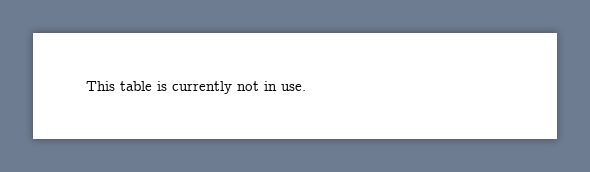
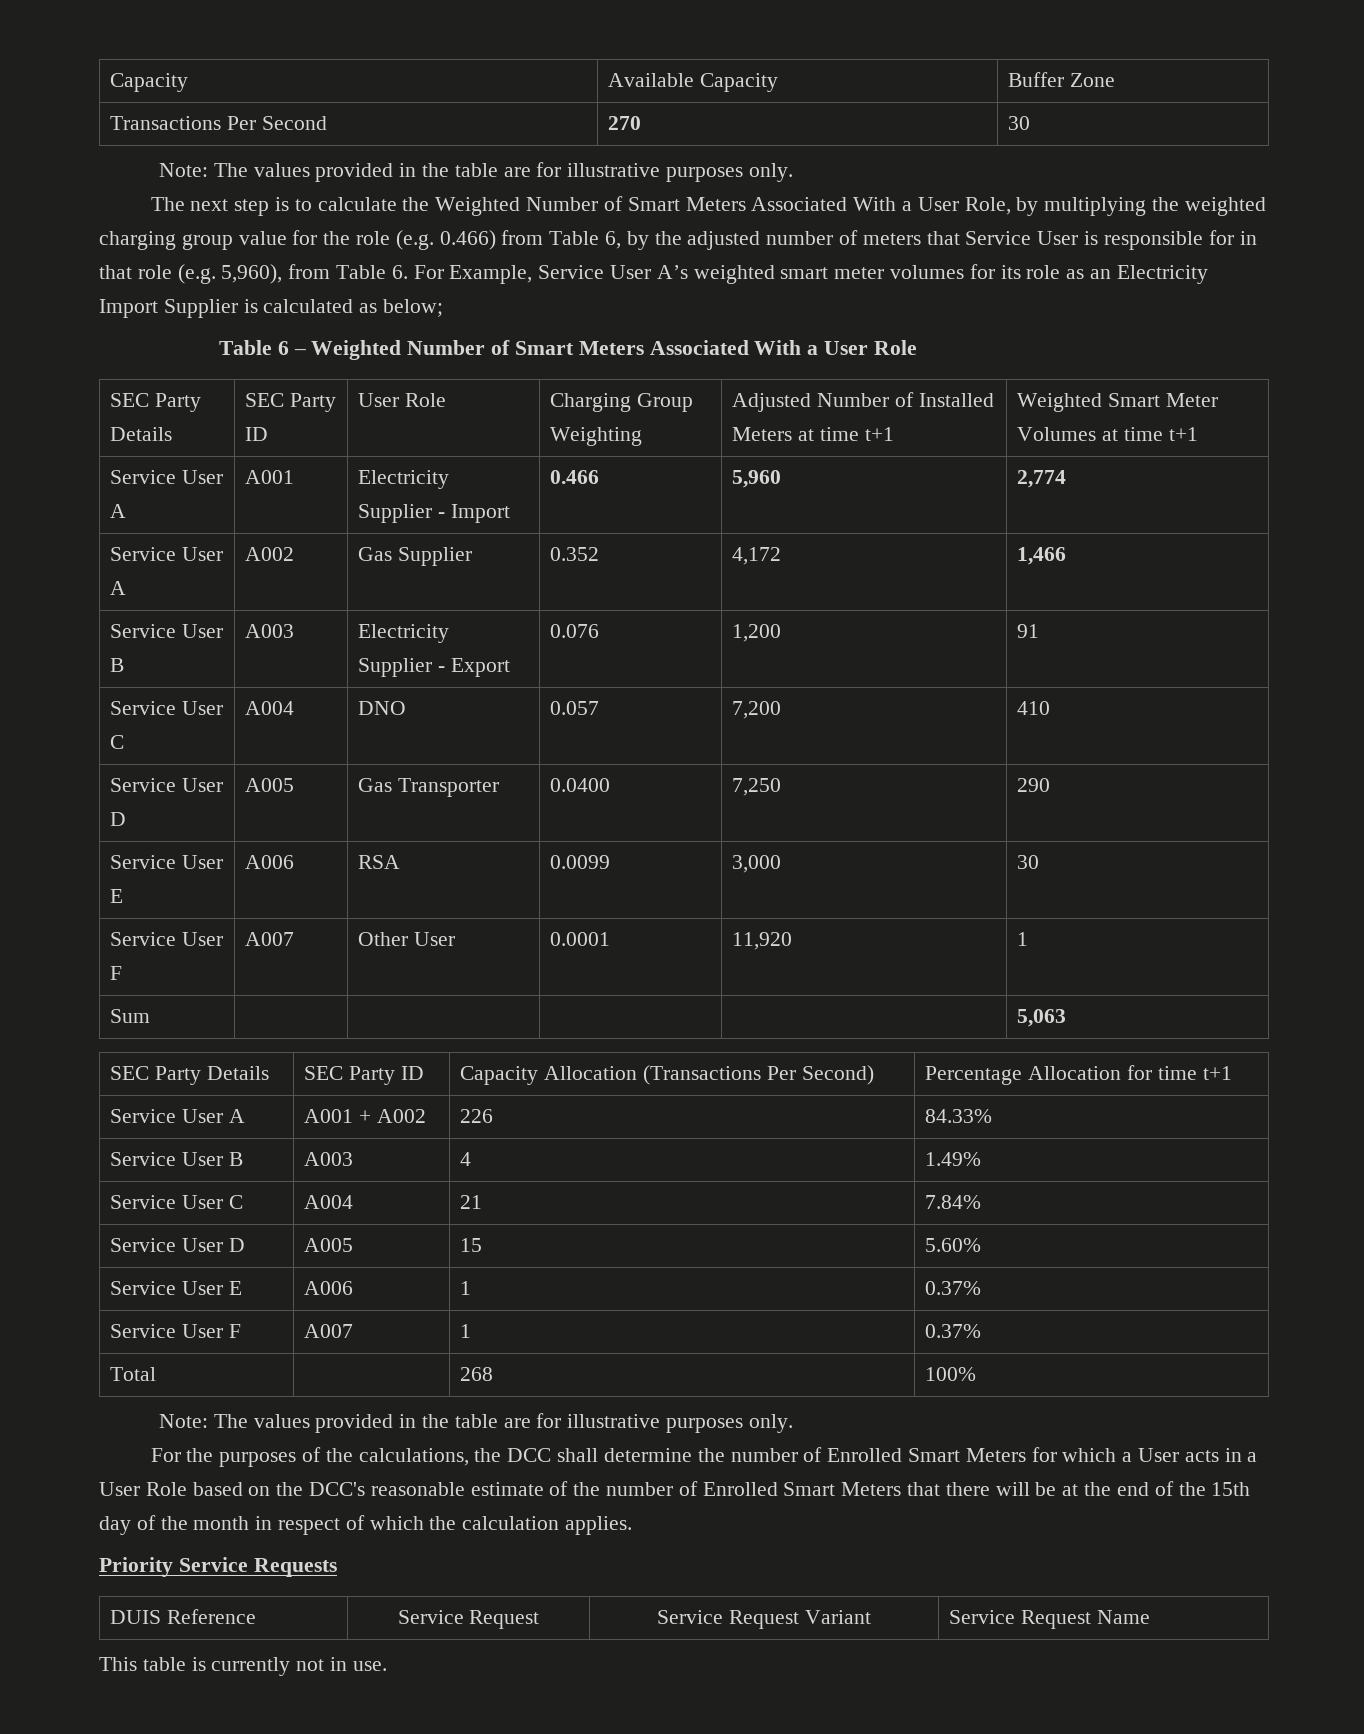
+ Capacity | Available Capacity | Buffer Zone
+ Transactions Per Second | 270 | 30
+ Note: The values provided in the table are for illustrative purposes only.
+ The next step is to calculate the Weighted Number of Smart Meters Associated With a User Role, by multiplying the weighted charging group value for the role (e.g. 0.466) from Table 6, by the adjusted number of meters that Service User is responsible for in that role (e.g. 5,960), from Table 6. For Example, Service User A’s weighted smart meter volumes for its role as an Electricity Import Supplier is calculated as below;
+ Table 6 – Weighted Number of Smart Meters Associated With a User Role
+ SEC Party Details | SEC Party ID | User Role | Charging Group Weighting | Adjusted Number of Installed Meters at time t+1 | Weighted Smart Meter Volumes at time t+1
+ Service User A | A001 | Electricity Supplier - Import | 0.466 | 5,960 | 2,774
+ Service User A | A002 | Gas Supplier | 0.352 | 4,172 | 1,466
+ Service User B | A003 | Electricity Supplier - Export | 0.076 | 1,200 | 91
+ Service User C | A004 | DNO | 0.057 | 7,200 | 410
+ Service User D | A005 | Gas Transporter | 0.0400 | 7,250 | 290
+ Service User E | A006 | RSA | 0.0099 | 3,000 | 30
+ Service User F | A007 | Other User | 0.0001 | 11,920 | 1
+ Sum | | | | | 5,063
+ SEC Party Details | SEC Party ID | Capacity Allocation (Transactions Per Second) | Percentage Allocation for time t+1
+ Service User A | A001 + A002 | 226 | 84.33%
+ Service User B | A003 | 4 | 1.49%
+ Service User C | A004 | 21 | 7.84%
+ Service User D | A005 | 15 | 5.60%
+ Service User E | A006 | 1 | 0.37%
+ Service User F | A007 | 1 | 0.37%
+ Total | | 268 | 100%
+ Note: The values provided in the table are for illustrative purposes only.
+ For the purposes of the calculations, the DCC shall determine the number of Enrolled Smart Meters for which a User acts in a User Role based on the DCC's reasonable estimate of the number of Enrolled Smart Meters that there will be at the end of the 15th day of the month in respect of which the calculation applies.
+ Priority Service Requests
+ DUIS Reference | Service Request | Service Request Variant | Service Request Name

